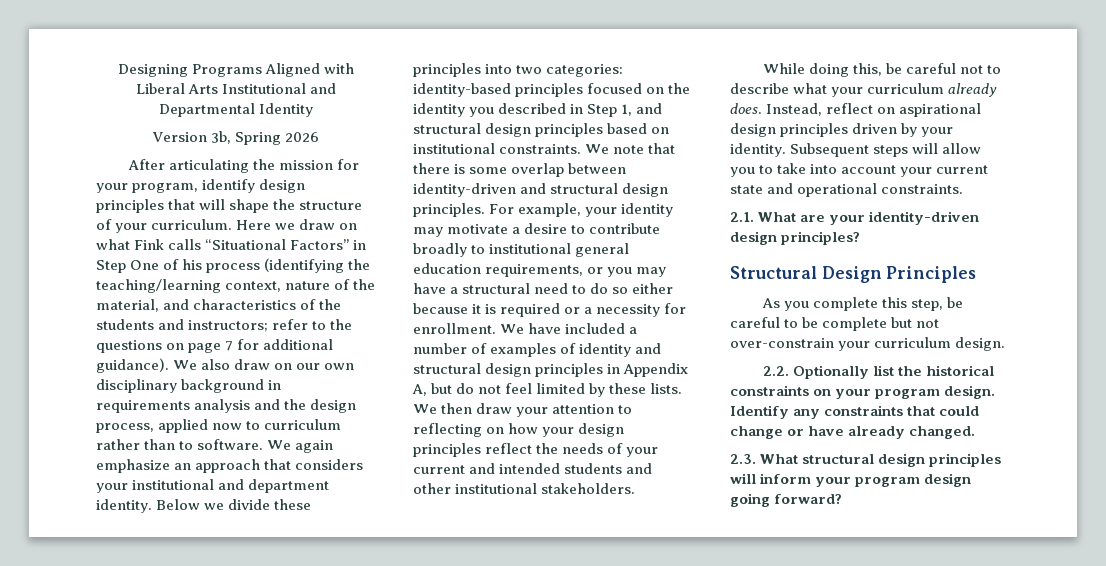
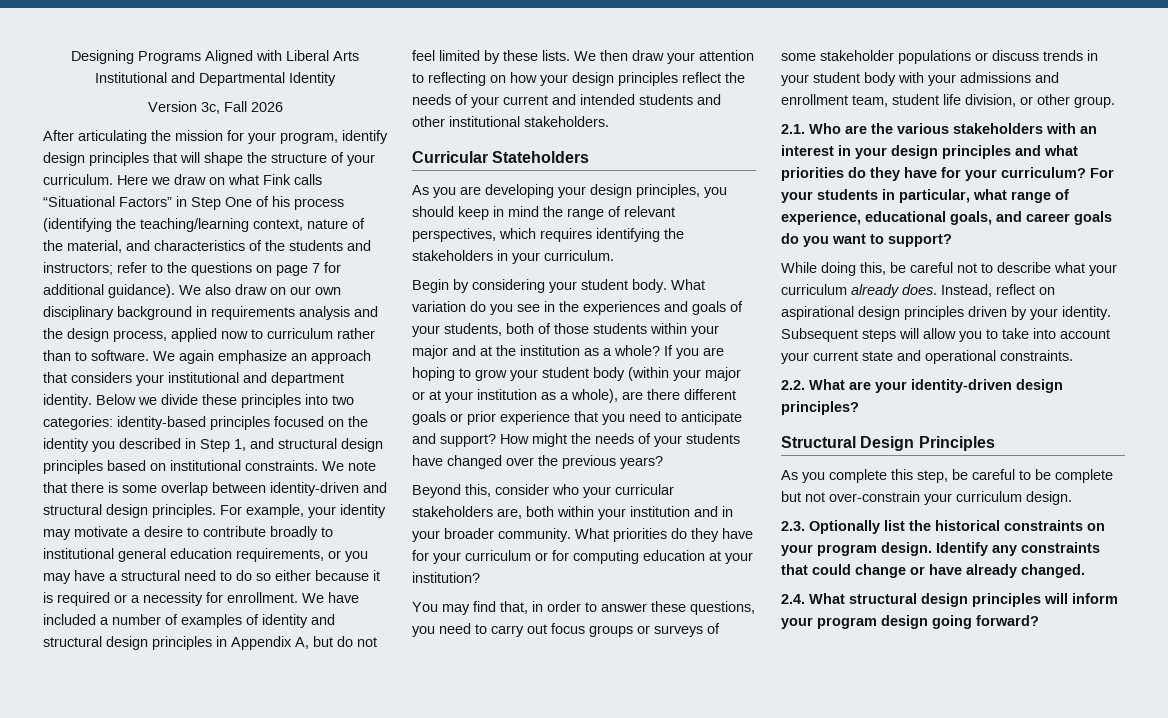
- Version 3b, Spring 2026
+ Version 3c, Fall 2026
+ Curricular Stateholders
+ As you are developing your design principles, you should keep in mind the range of relevant perspectives, which requires identifying the stakeholders in your curriculum.
+ Begin by considering your student body. What variation do you see in the experiences and goals of your students, both of those students within your major and at the institution as a whole? If you are hoping to grow your student body (within your major or at your institution as a whole), are there different goals or prior experience that you need to anticipate and support? How might the needs of your students have changed over the previous years?
+ Beyond this, consider who your curricular stakeholders are, both within your institution and in your broader community. What priorities do they have for your curriculum or for computing education at your institution?
+ You may find that, in order to answer these questions, you need to carry out focus groups or surveys of some stakeholder populations or discuss trends in your student body with your admissions and enrollment team, student life division, or other group.
+ 2.1. Who are the various stakeholders with an interest in your design principles and what priorities do they have for your curriculum? For your students in particular, what range of experience, educational goals, and career goals do you want to support?
- 2.1. What are your identity-driven design principles?
+ 2.2. What are your identity-driven design principles?
- 2.2. Optionally list the historical constraints on your program design.
+ 2.3. Optionally list the historical constraints on your program design.
- 2.3. What structural design principles will inform your program design going forward?
+ 2.4. What structural design principles will inform your program design going forward?

